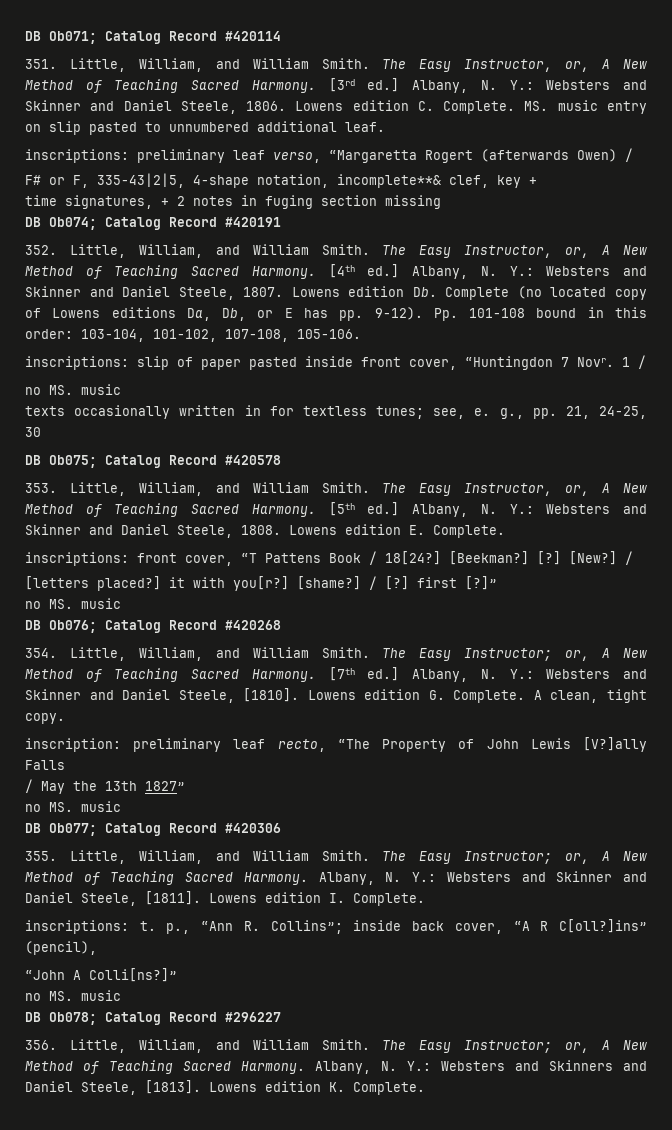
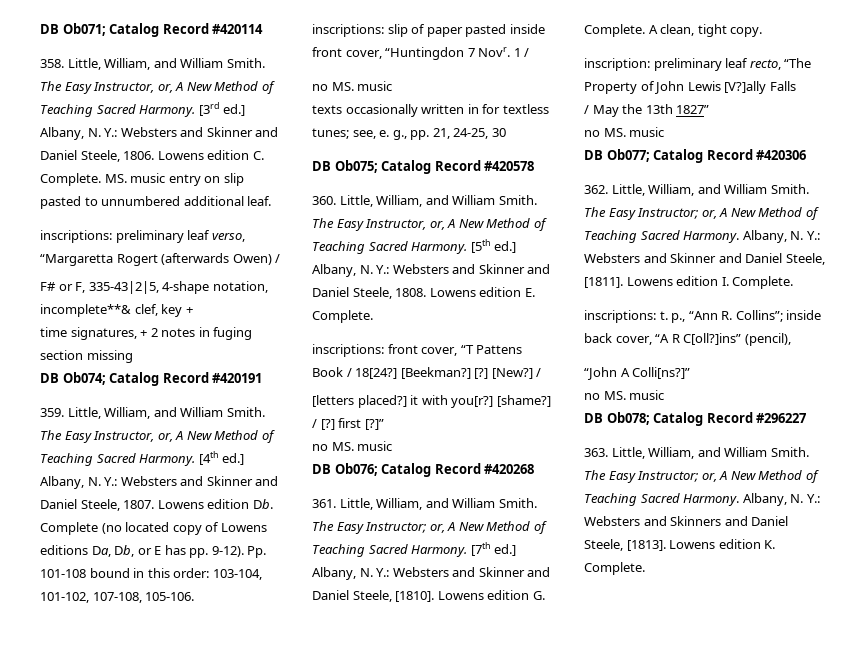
- 351. Little, William, and William Smith.
+ 358. Little, William, and William Smith.
- 352. Little, William, and William Smith.
+ 359. Little, William, and William Smith.
- 353. Little, William, and William Smith.
+ 360. Little, William, and William Smith.
- 354. Little, William, and William Smith.
+ 361. Little, William, and William Smith.
- 355. Little, William, and William Smith.
+ 362. Little, William, and William Smith.
- 356. Little, William, and William Smith.
+ 363. Little, William, and William Smith.

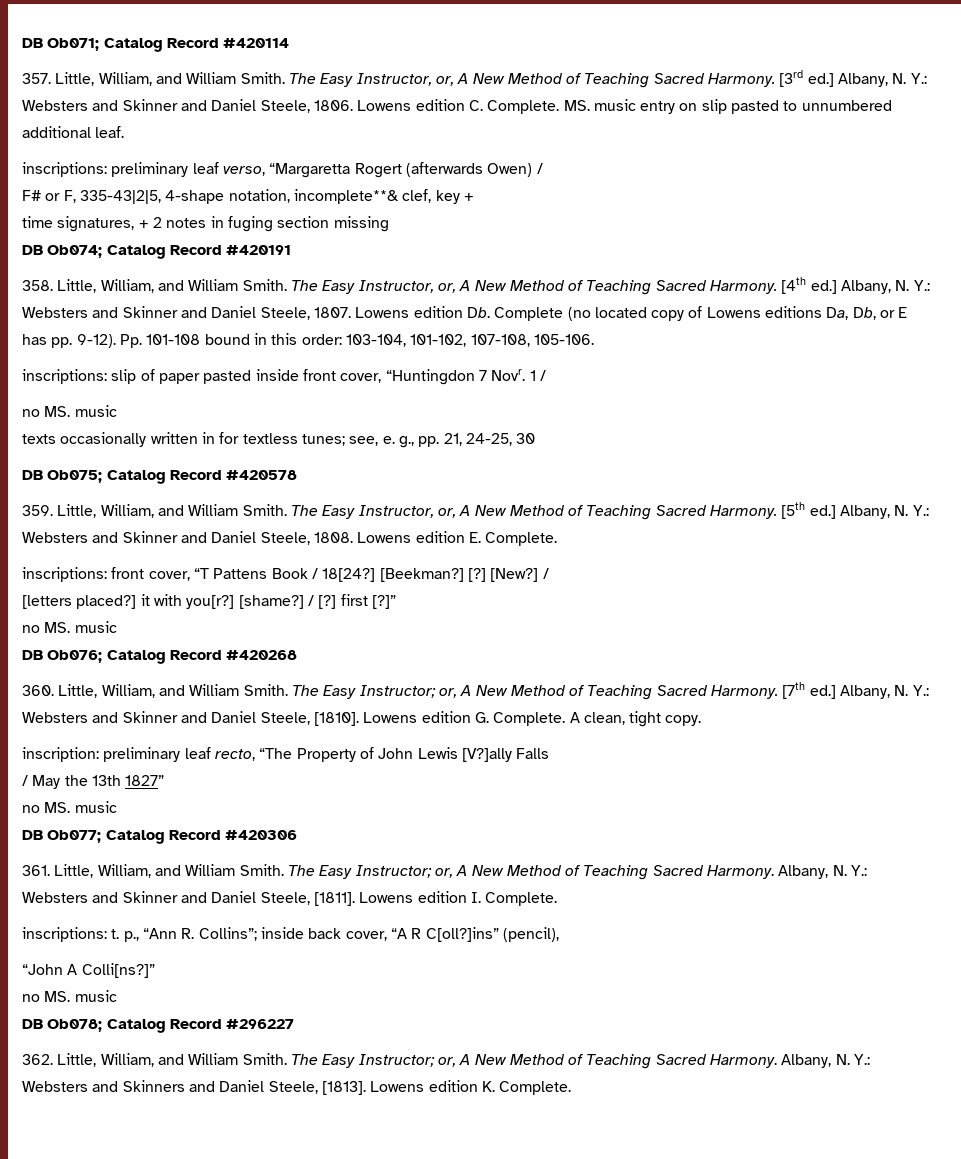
- 358. Little, William, and William Smith.
+ 357. Little, William, and William Smith.
- 359. Little, William, and William Smith.
+ 358. Little, William, and William Smith.
- 360. Little, William, and William Smith.
+ 359. Little, William, and William Smith.
- 361. Little, William, and William Smith.
+ 360. Little, William, and William Smith.
- 362. Little, William, and William Smith.
+ 361. Little, William, and William Smith.
- 363. Little, William, and William Smith.
+ 362. Little, William, and William Smith.

